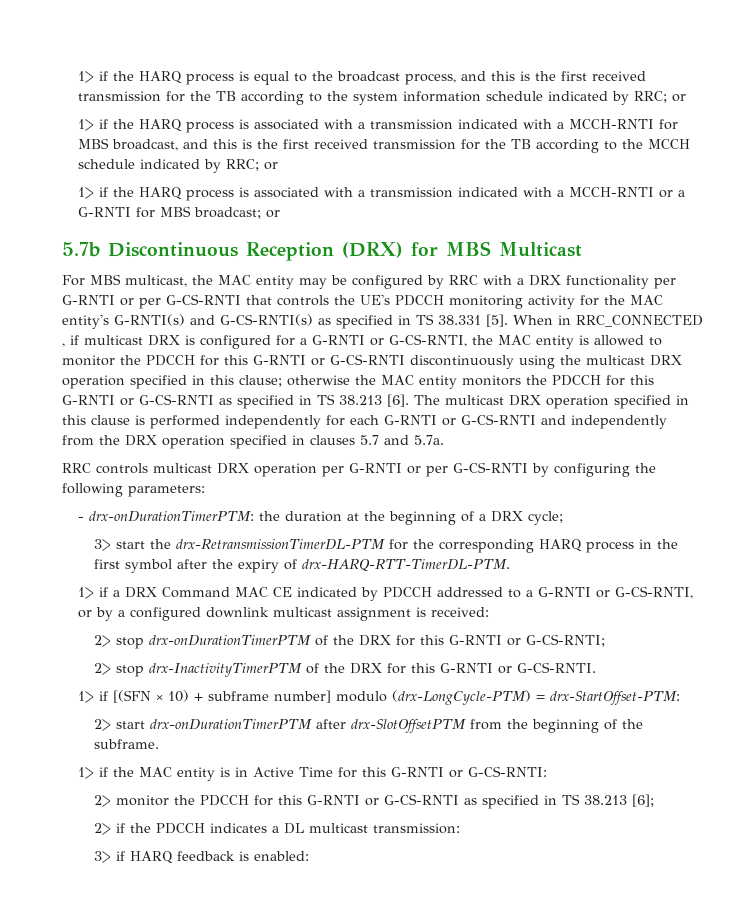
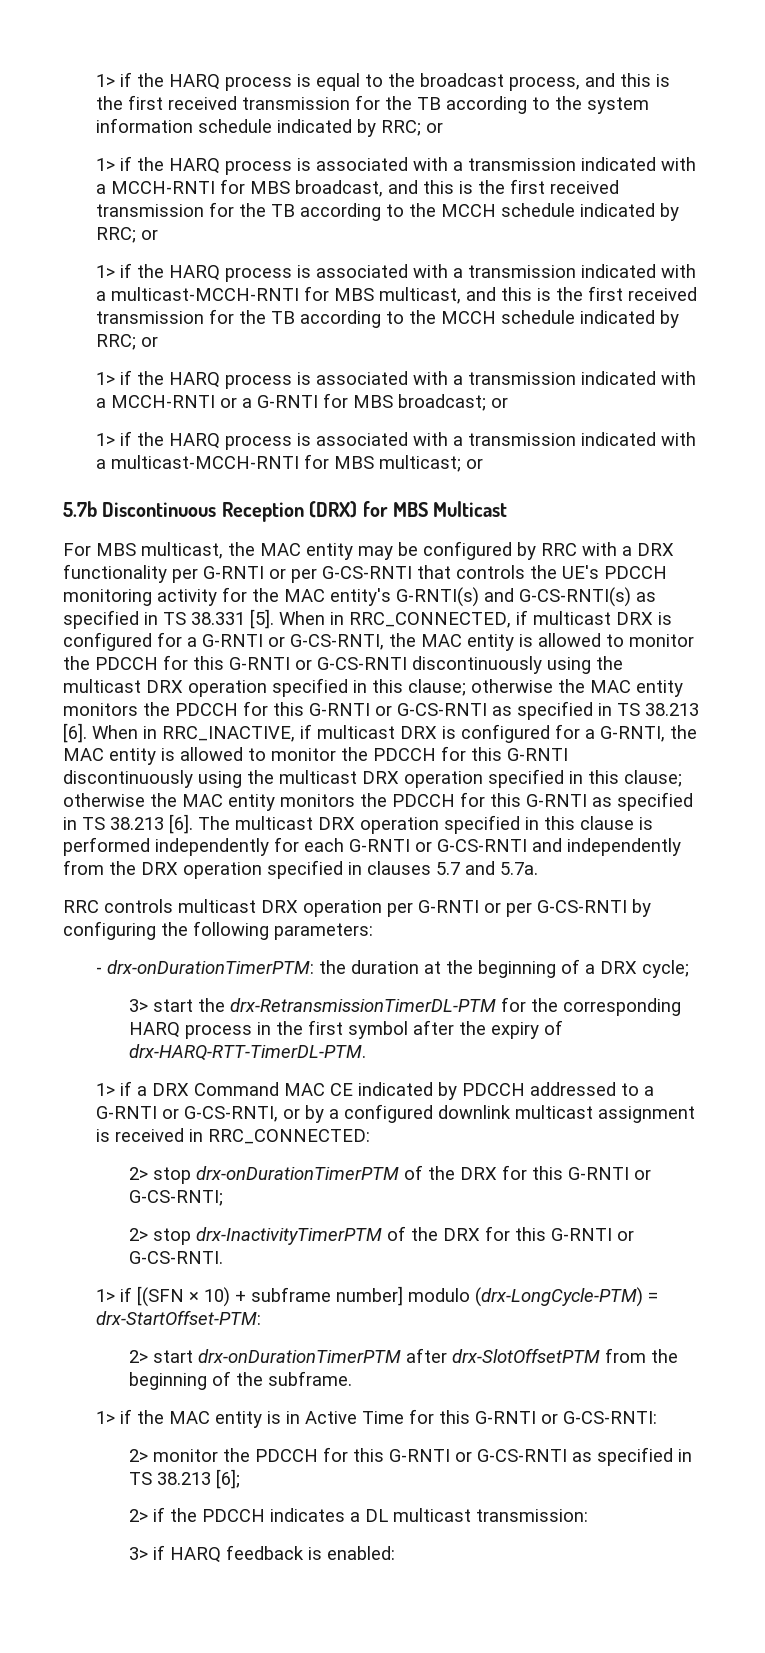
+ 1> if the HARQ process is associated with a transmission indicated with a multicast-MCCH-RNTI for MBS multicast, and this is the first received transmission for the TB according to the MCCH schedule indicated by RRC; or
+ 1> if the HARQ process is associated with a transmission indicated with a multicast-MCCH-RNTI for MBS multicast; or
- When in RRC_CONNECTED , if multicast DRX is configured for a G-RNTI or G-CS-RNTI, the MAC entity is allowed to monitor the PDCCH for this G-RNTI or G-CS-RNTI discontinuously using the multicast DRX operation specified in this clause; otherwise the MAC entity monitors the PDCCH for this G-RNTI or G-CS-RNTI as specified in TS 38.213 [6].
+ When in RRC_CONNECTED, if multicast DRX is configured for a G-RNTI or G-CS-RNTI, the MAC entity is allowed to monitor the PDCCH for this G-RNTI or G-CS-RNTI discontinuously using the multicast DRX operation specified in this clause; otherwise the MAC entity monitors the PDCCH for this G-RNTI or G-CS-RNTI as specified in TS 38.213 [6].
+ When in RRC_INACTIVE, if multicast DRX is configured for a G-RNTI, the MAC entity is allowed to monitor the PDCCH for this G-RNTI discontinuously using the multicast DRX operation specified in this clause; otherwise the MAC entity monitors the PDCCH for this G-RNTI as specified in TS 38.213 [6].
- 1> if a DRX Command MAC CE indicated by PDCCH addressed to a G-RNTI or G-CS-RNTI, or by a configured downlink multicast assignment is received:
+ 1> if a DRX Command MAC CE indicated by PDCCH addressed to a G-RNTI or G-CS-RNTI, or by a configured downlink multicast assignment is received in RRC_CONNECTED:

